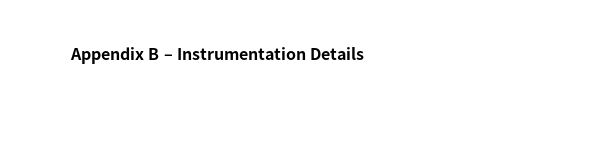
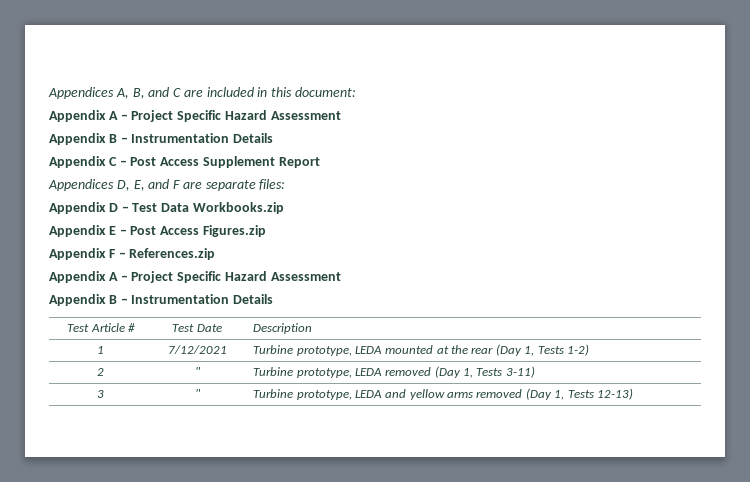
+ Appendices A, B, and C are included in this document:
+ Appendix A – Project Specific Hazard Assessment
  Appendix B – Instrumentation Details
+ Appendix C – Post Access Supplement Report
+ Appendices D, E, and F are separate files:
+ Appendix D – Test Data Workbooks.zip
+ Appendix E – Post Access Figures.zip
+ Appendix F – References.zip
+ Appendix A – Project Specific Hazard Assessment
+ Appendix B – Instrumentation Details
+ Test Article # | Test Date | Description
+ 1 | 7/12/2021 | Turbine prototype, LEDA mounted at the rear (Day 1, Tests 1-2)
+ 2 | " | Turbine prototype, LEDA removed (Day 1, Tests 3-11)
+ 3 | " | Turbine prototype, LEDA and yellow arms removed (Day 1, Tests 12-13)

